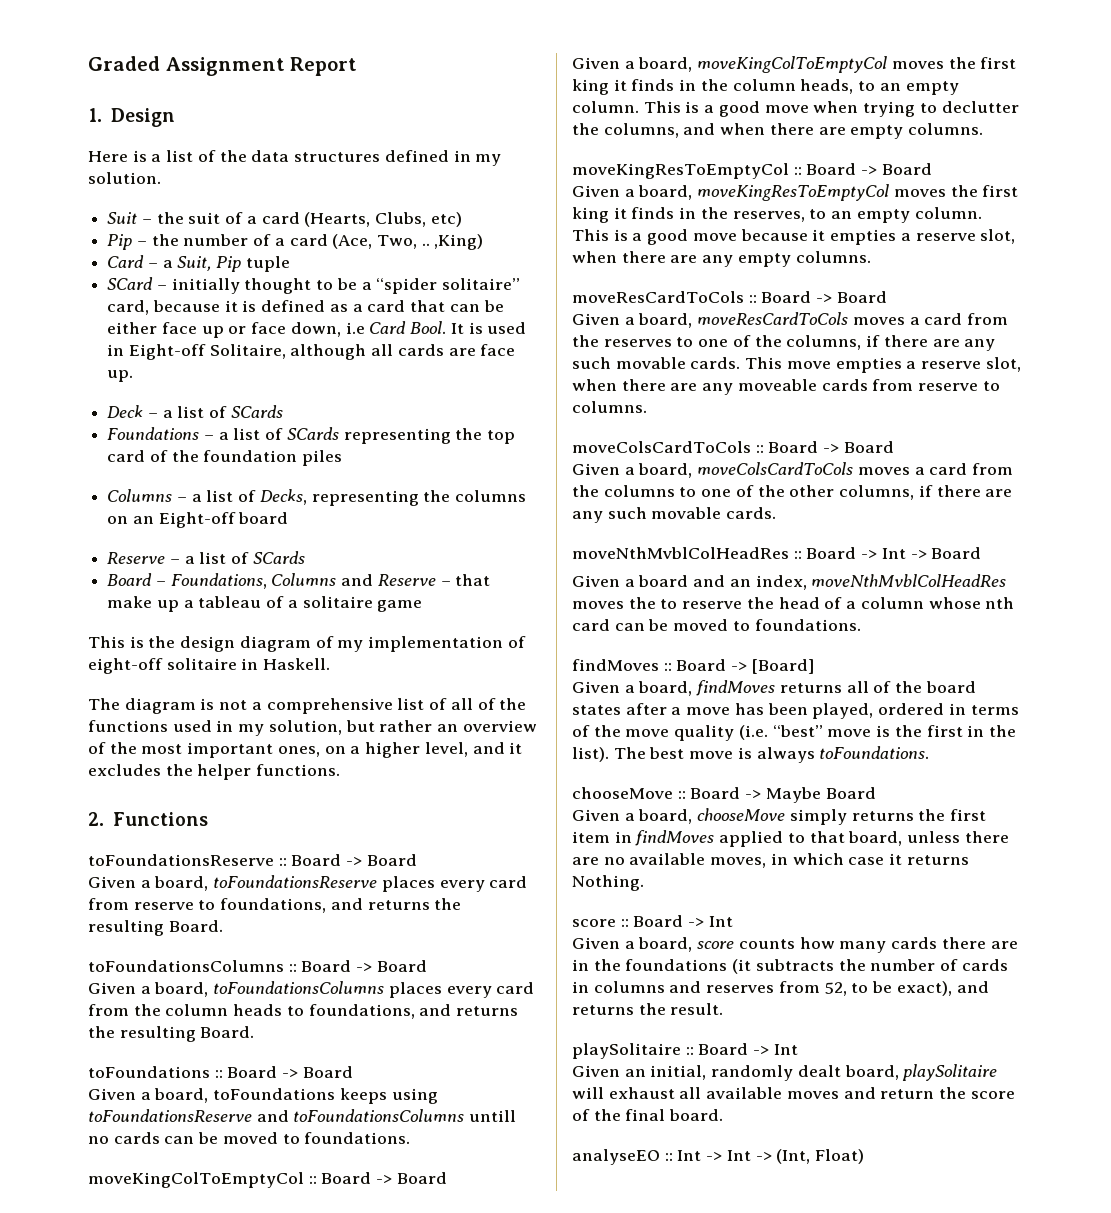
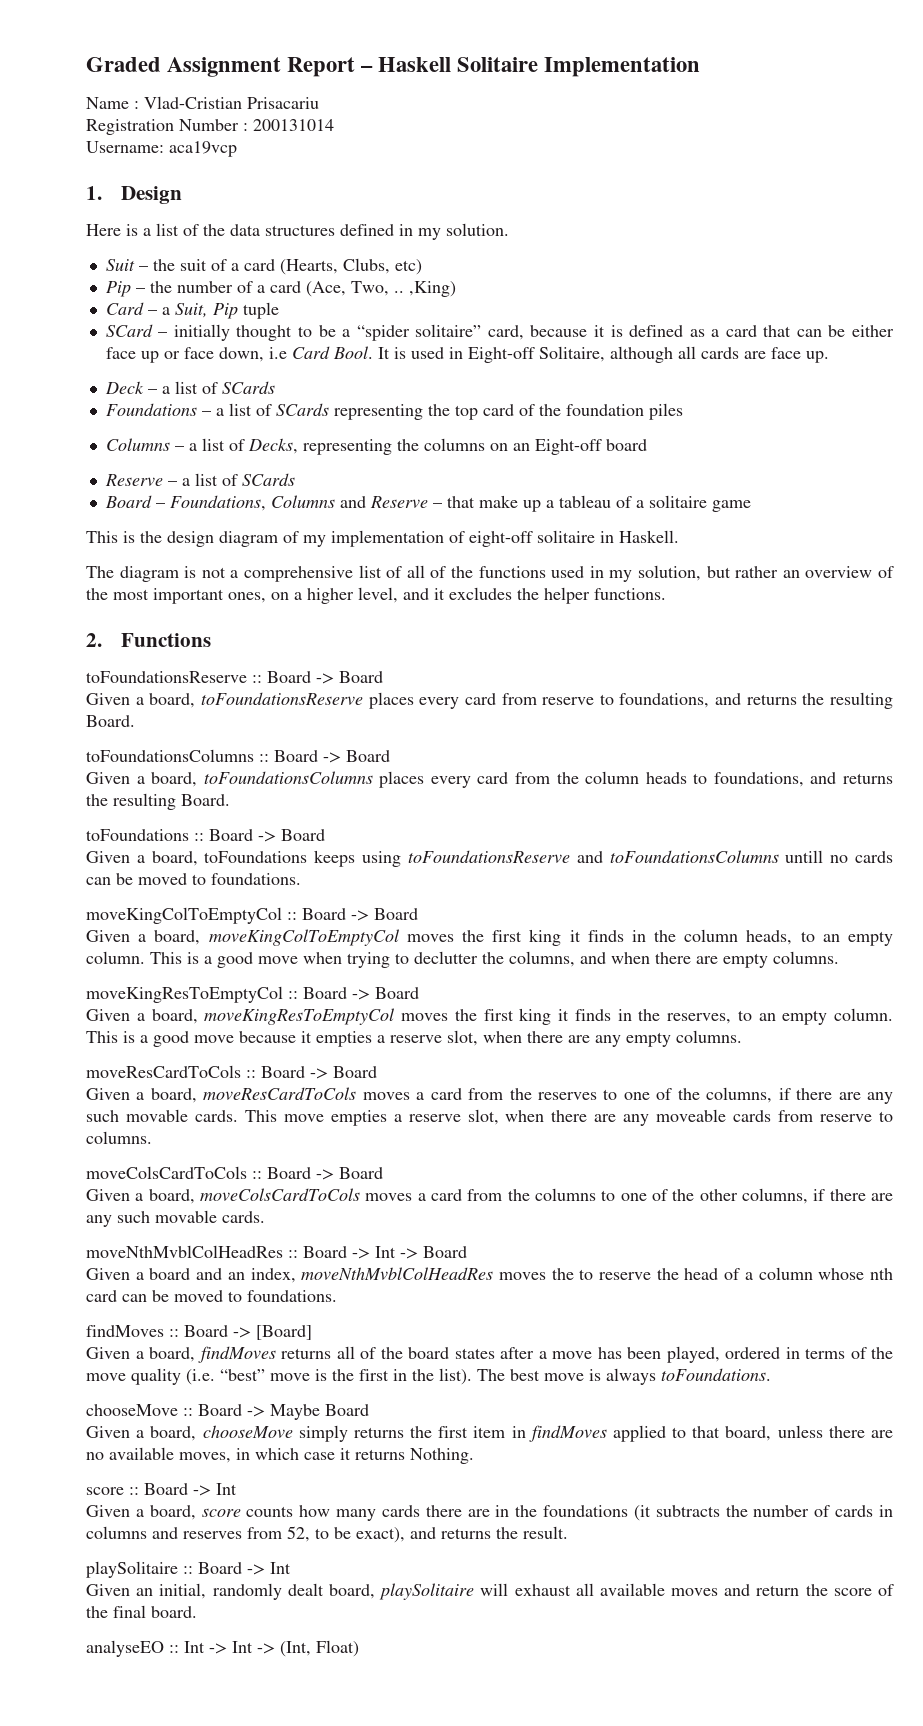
- Graded Assignment Report
+ Graded Assignment Report – Haskell Solitaire Implementation
+ Name : Vlad-Cristian Prisacariu
+ Registration Number : 200131014
+ Username: aca19vcp

